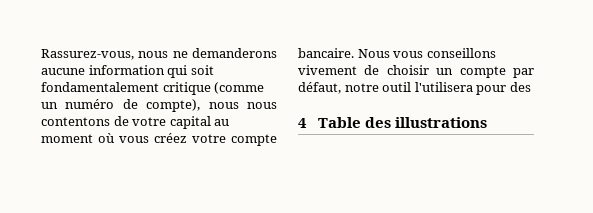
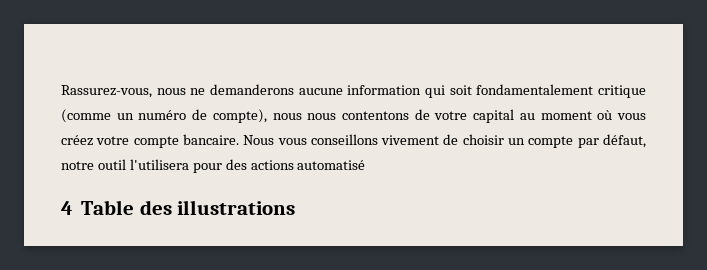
- Nous vous conseillons vivement de choisir un compte par défaut, notre outil l'utilisera pour des
+ Nous vous conseillons vivement de choisir un compte par défaut, notre outil l'utilisera pour des actions automatisé

